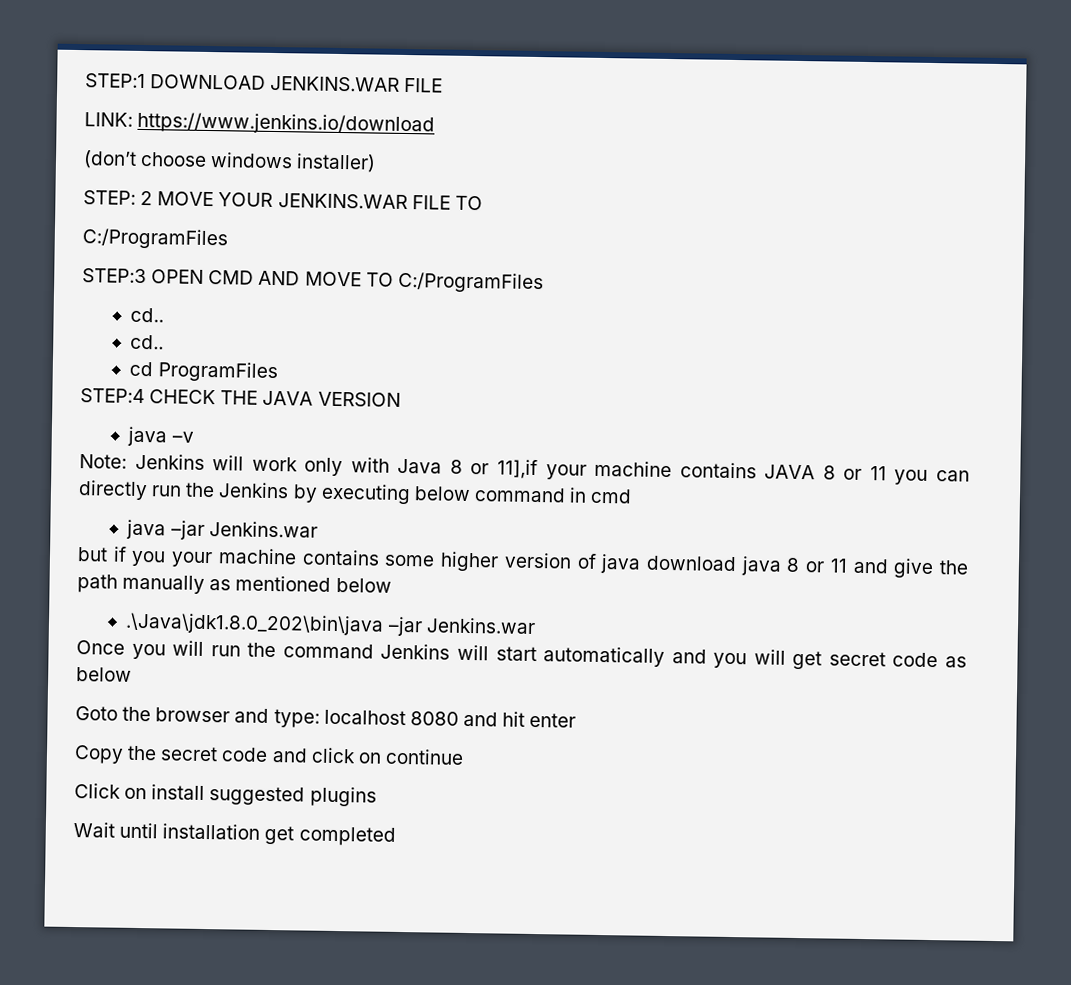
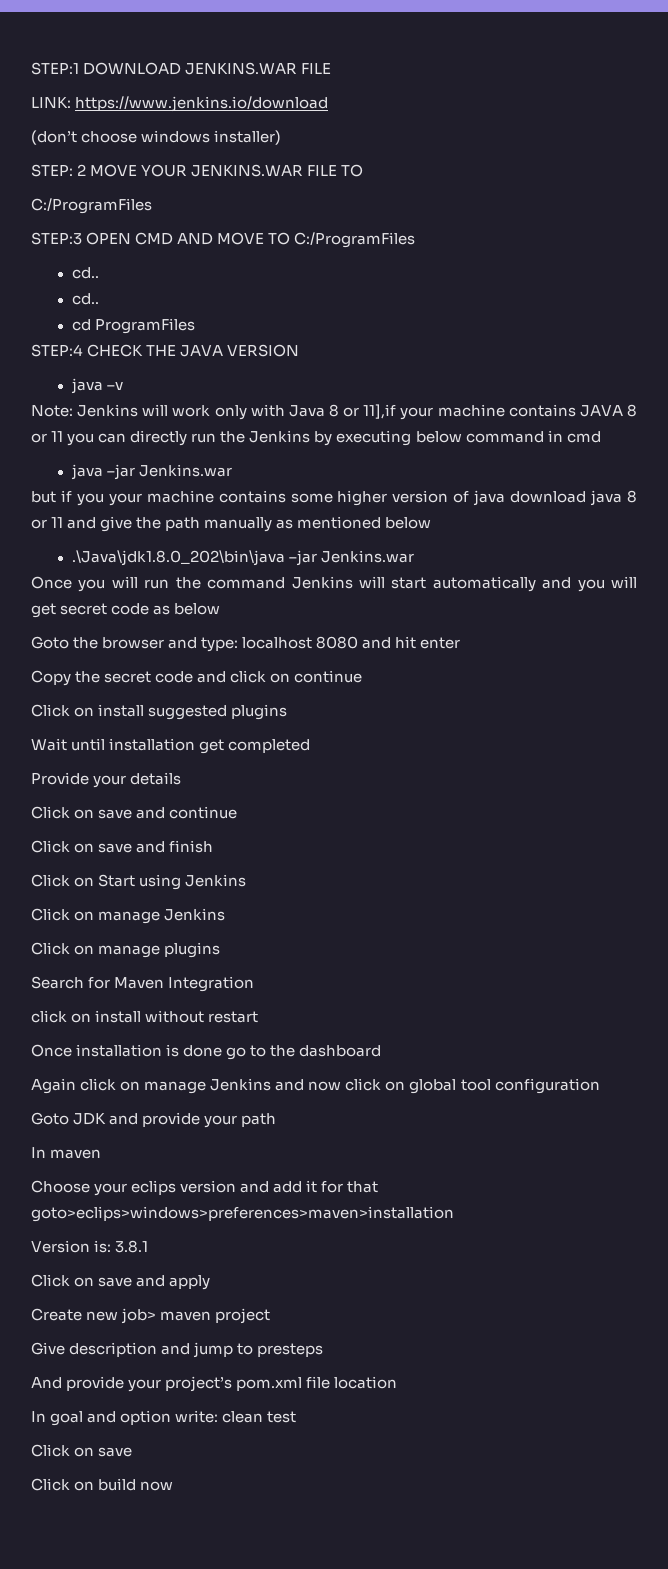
+ Provide your details
+ Click on save and continue
+ Click on save and finish
+ Click on Start using Jenkins
+ Click on manage Jenkins
+ Click on manage plugins
+ Search for Maven Integration
+ click on install without restart
+ Once installation is done go to the dashboard
+ Again click on manage Jenkins and now click on global tool configuration
+ Goto JDK and provide your path
+ In maven
+ Choose your eclips version and add it for that goto>eclips>windows>preferences>maven>installation
+ Version is: 3.8.1
+ Click on save and apply
+ Create new job> maven project
+ Give description and jump to presteps
+ And provide your project’s pom.xml file location
+ In goal and option write: clean test
+ Click on save
+ Click on build now

